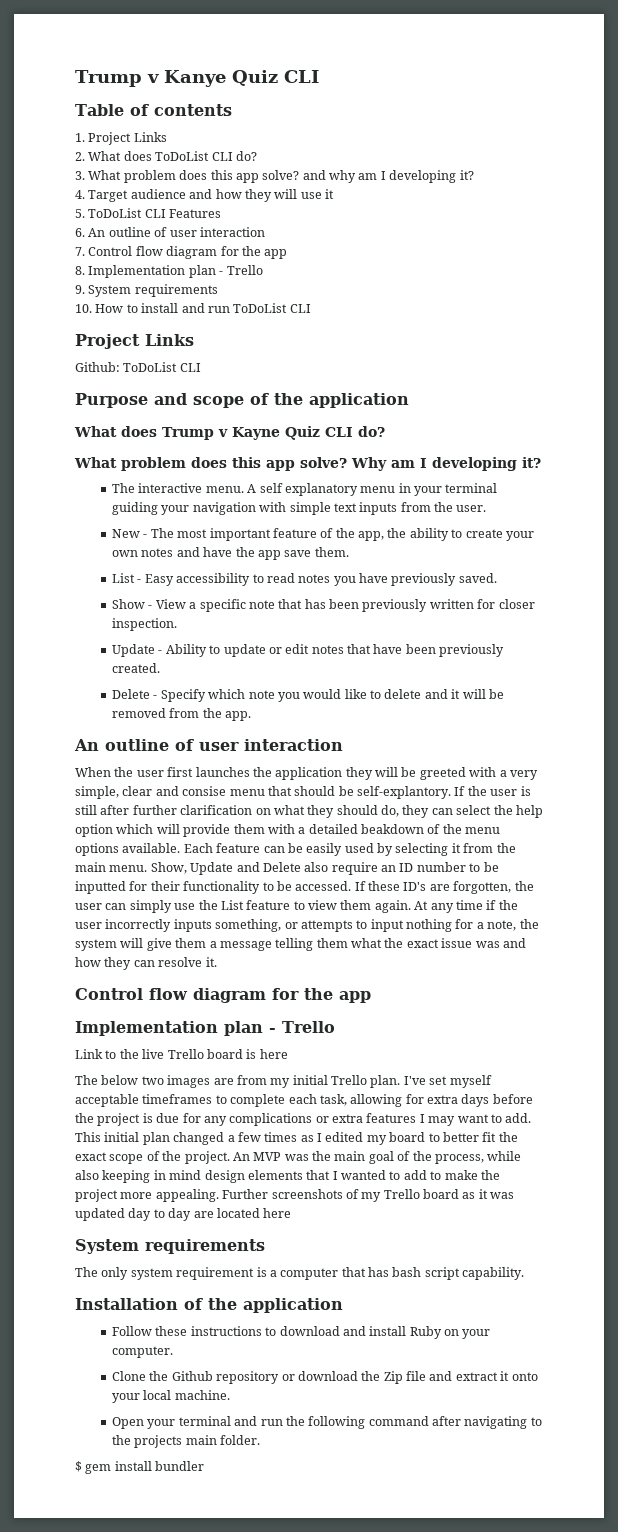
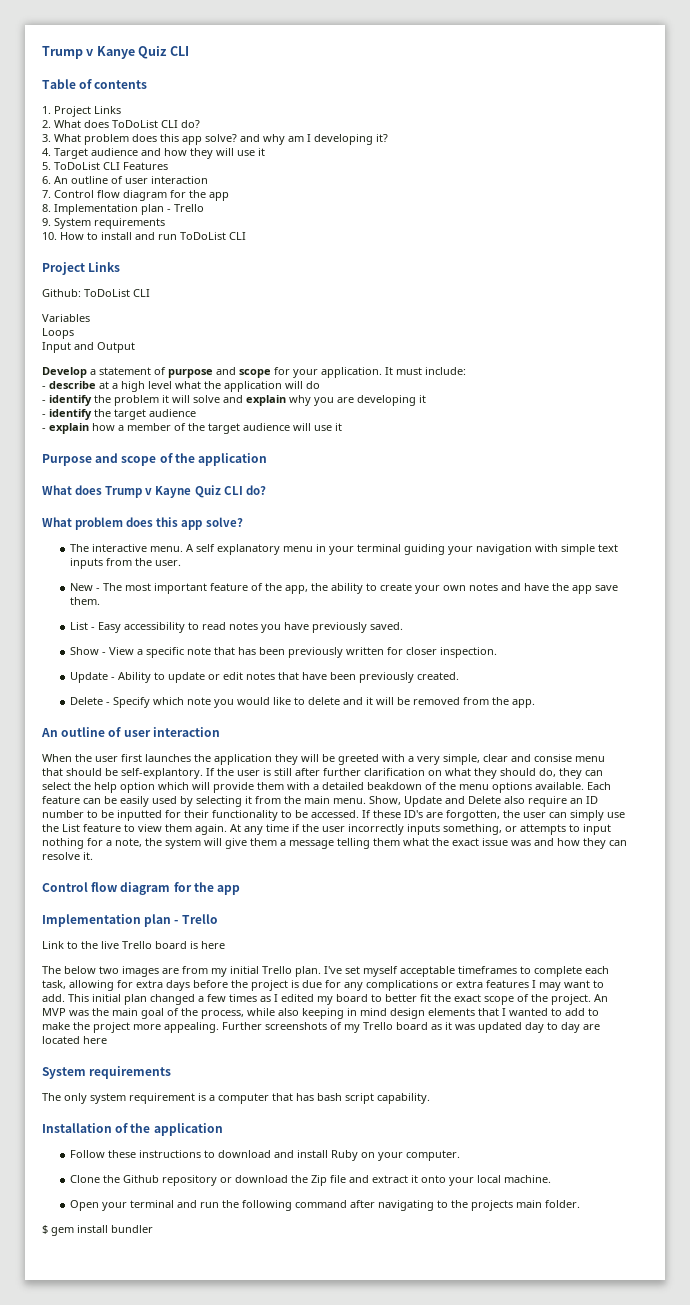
+ Variables
+ Loops
+ Input and Output
+ Develop a statement of purpose and scope for your application. It must include:
+ - describe at a high level what the application will do
+ - identify the problem it will solve and explain why you are developing it
+ - identify the target audience
+ - explain how a member of the target audience will use it
- Why am I developing it?

